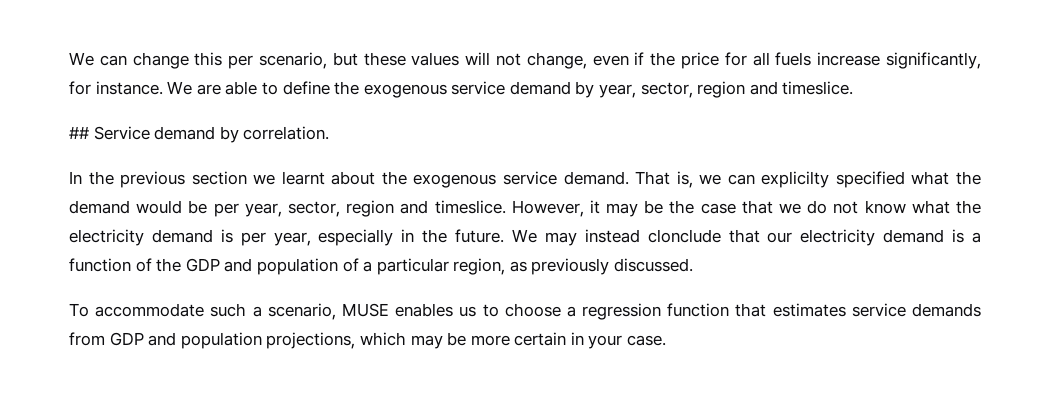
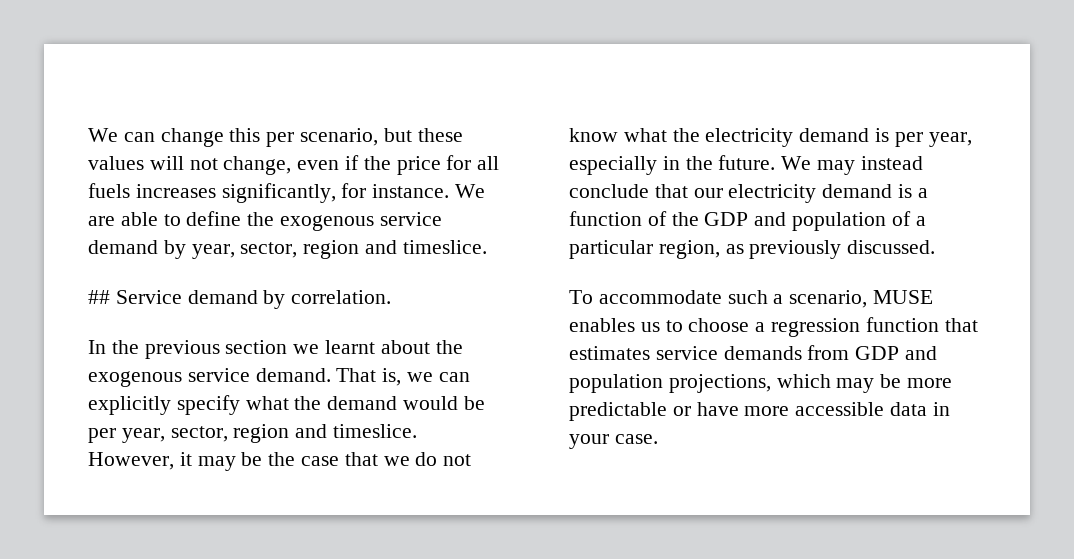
- We can change this per scenario, but these values will not change, even if the price for all fuels increase significantly, for instance.
+ We can change this per scenario, but these values will not change, even if the price for all fuels increases significantly, for instance.
- That is, we can explicilty specified what the demand would be per year, sector, region and timeslice.
+ That is, we can explicitly specify what the demand would be per year, sector, region and timeslice.
- We may instead clonclude that our electricity demand is a function of the GDP and population of a particular region, as previously discussed.
+ We may instead conclude that our electricity demand is a function of the GDP and population of a particular region, as previously discussed.
- To accommodate such a scenario, MUSE enables us to choose a regression function that estimates service demands from GDP and population projections, which may be more certain in your case.
+ To accommodate such a scenario, MUSE enables us to choose a regression function that estimates service demands from GDP and population projections, which may be more predictable or have more accessible data in your case.

